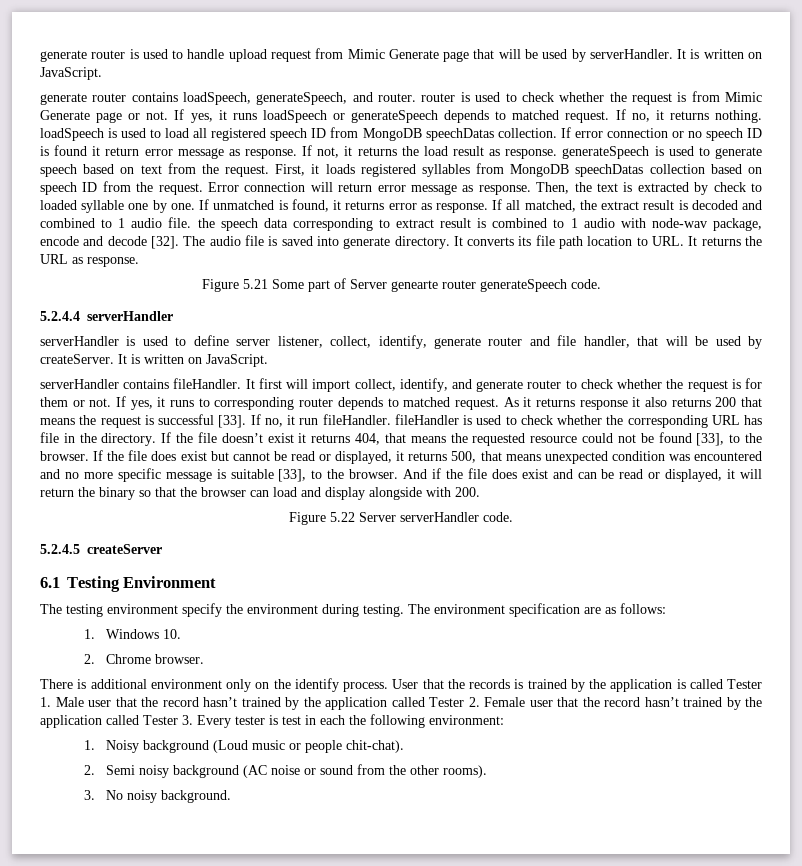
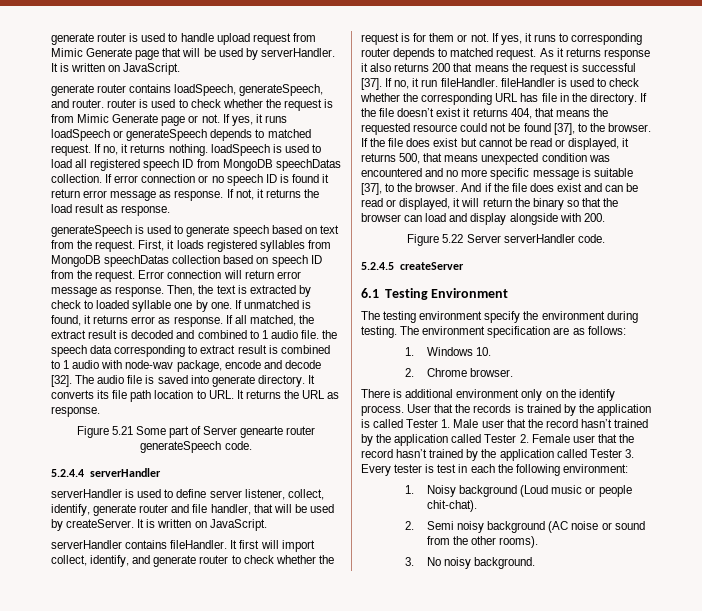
- If not, it returns the load result as response. generateSpeech is used to generate speech based on text from the request.
+ If not, it returns the load result as response.
+ generateSpeech is used to generate speech based on text from the request.
- As it returns response it also returns 200 that means the request is successful [33].
+ As it returns response it also returns 200 that means the request is successful [37].
- If the file doesn’t exist it returns 404, that means the requested resource could not be found [33], to the browser.
+ If the file doesn’t exist it returns 404, that means the requested resource could not be found [37], to the browser.
- If the file does exist but cannot be read or displayed, it returns 500, that means unexpected condition was encountered and no more specific message is suitable [33], to the browser.
+ If the file does exist but cannot be read or displayed, it returns 500, that means unexpected condition was encountered and no more specific message is suitable [37], to the browser.

